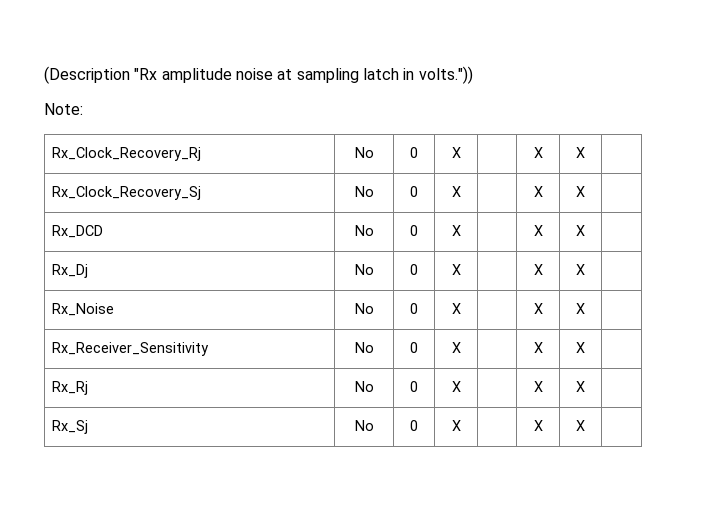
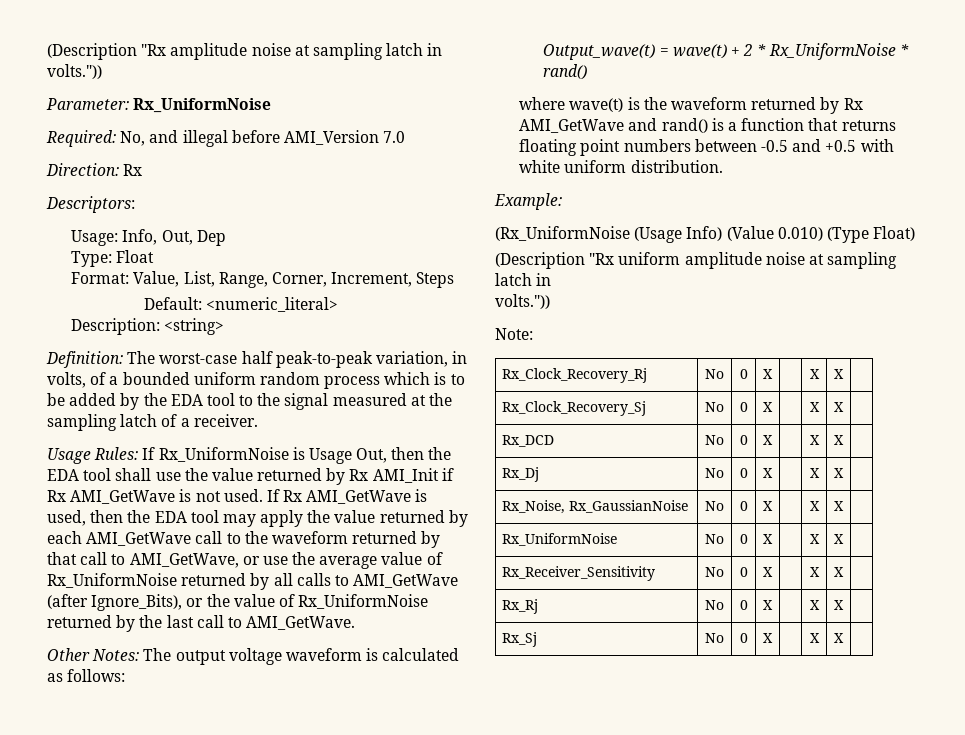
+ Parameter: Rx_UniformNoise
+ Required: No, and illegal before AMI_Version 7.0
+ Direction: Rx
+ Descriptors:
+ Usage: Info, Out, Dep
+ Type: Float
+ Format: Value, List, Range, Corner, Increment, Steps
+ Default: <numeric_literal>
+ Description: <string>
+ Definition: The worst-case half peak-to-peak variation, in volts, of a bounded uniform random process which is to be added by the EDA tool to the signal measured at the sampling latch of a receiver.
+ Usage Rules: If Rx_UniformNoise is Usage Out, then the EDA tool shall use the value returned by Rx AMI_Init if Rx AMI_GetWave is not used. If Rx AMI_GetWave is used, then the EDA tool may apply the value returned by each AMI_GetWave call to the waveform returned by that call to AMI_GetWave, or use the average value of Rx_UniformNoise returned by all calls to AMI_GetWave (after Ignore_Bits), or the value of Rx_UniformNoise returned by the last call to AMI_GetWave.
+ Other Notes: The output voltage waveform is calculated as follows:
+ Output_wave(t) = wave(t) + 2 * Rx_UniformNoise * rand()
+ where wave(t) is the waveform returned by Rx AMI_GetWave and rand() is a function that returns floating point numbers between -0.5 and +0.5 with white uniform distribution.
+ Example:
+ (Rx_UniformNoise (Usage Info) (Value 0.010) (Type Float)
+ (Description "Rx uniform amplitude noise at sampling latch in
+ volts."))
- Rx_Noise | No | 0 | X | | X | X |
+ Rx_Noise, Rx_GaussianNoise | No | 0 | X | | X | X |
+ Rx_UniformNoise | No | 0 | X | | X | X |

